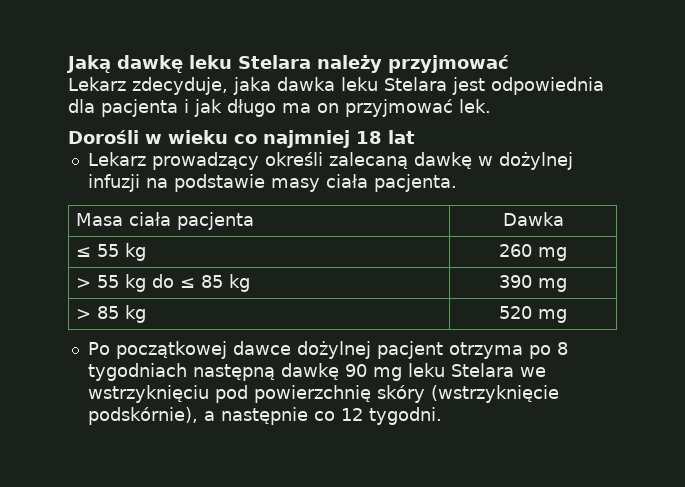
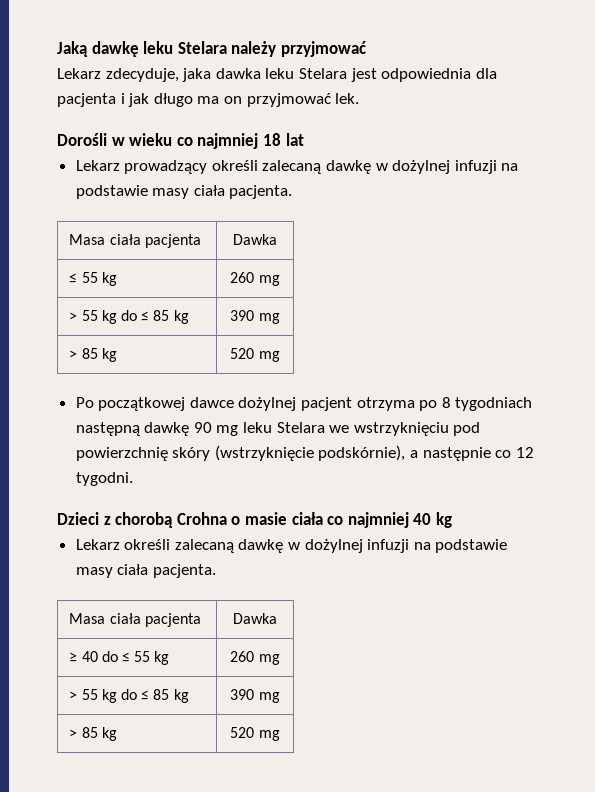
+ Dzieci z chorobą Crohna o masie ciała co najmniej 40 kg
+ Lekarz określi zalecaną dawkę w dożylnej infuzji na podstawie masy ciała pacjenta.
+ Masa ciała pacjenta | Dawka
+ ≥ 40 do ≤ 55 kg | 260 mg
+ > 55 kg do ≤ 85 kg | 390 mg
+ > 85 kg | 520 mg

